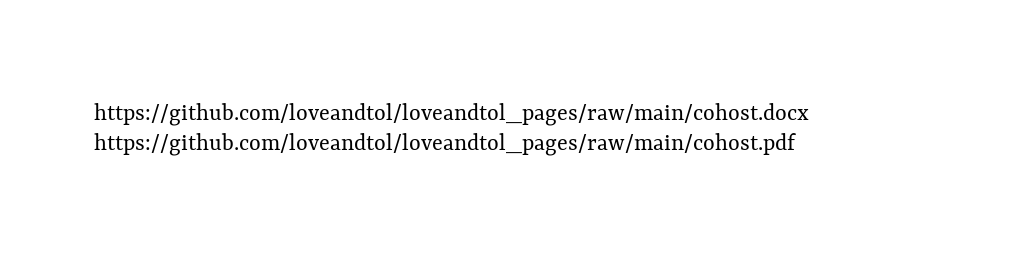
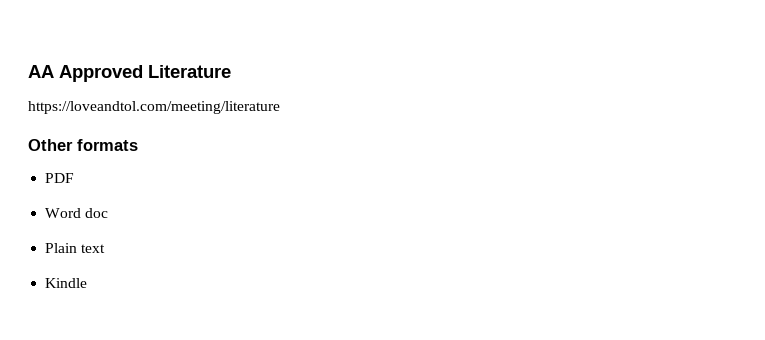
- https://github.com/loveandtol/loveandtol_pages/raw/main/cohost.docx https://github.com/loveandtol/loveandtol_pages/raw/main/cohost.pdf
+ AA Approved Literature
+ https://loveandtol.com/meeting/literature
+ Other formats
+ PDF
+ Word doc
+ Plain text
+ Kindle

